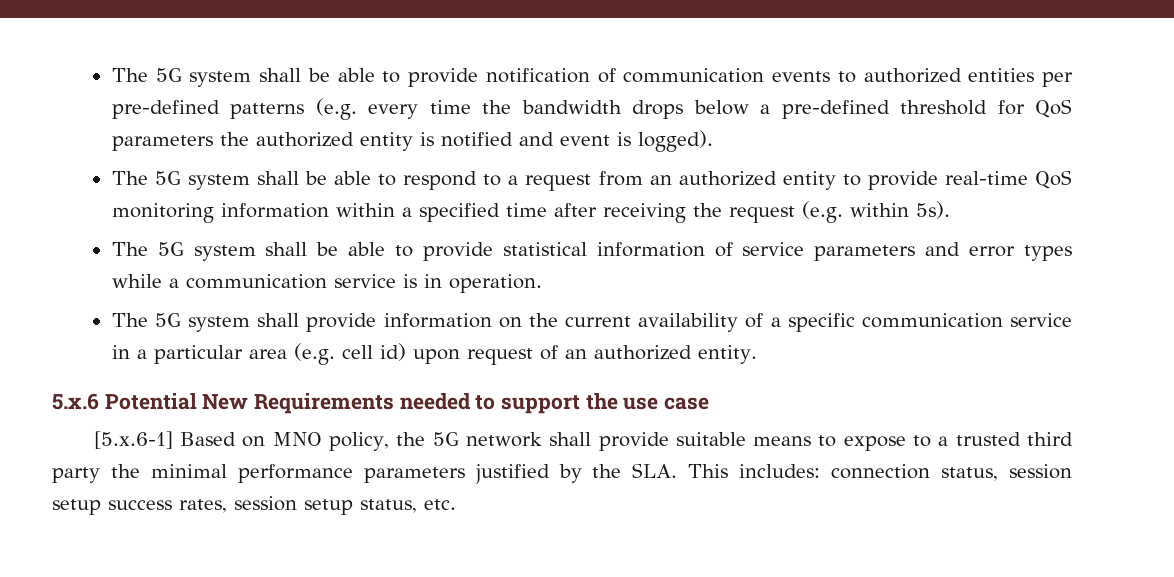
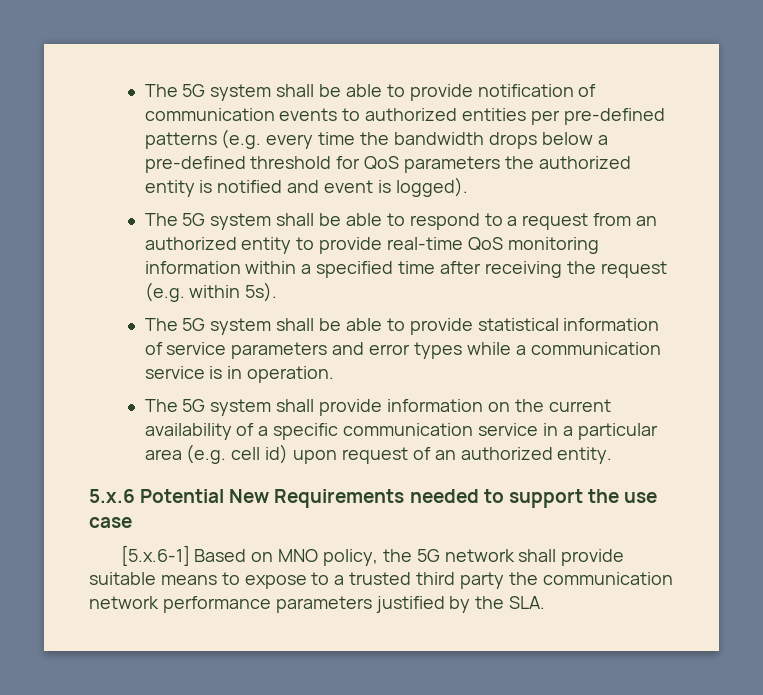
- [5.x.6-1] Based on MNO policy, the 5G network shall provide suitable means to expose to a trusted third party the minimal performance parameters justified by the SLA. This includes: connection status, session setup success rates, session setup status, etc.
+ [5.x.6-1] Based on MNO policy, the 5G network shall provide suitable means to expose to a trusted third party the communication network performance parameters justified by the SLA.

